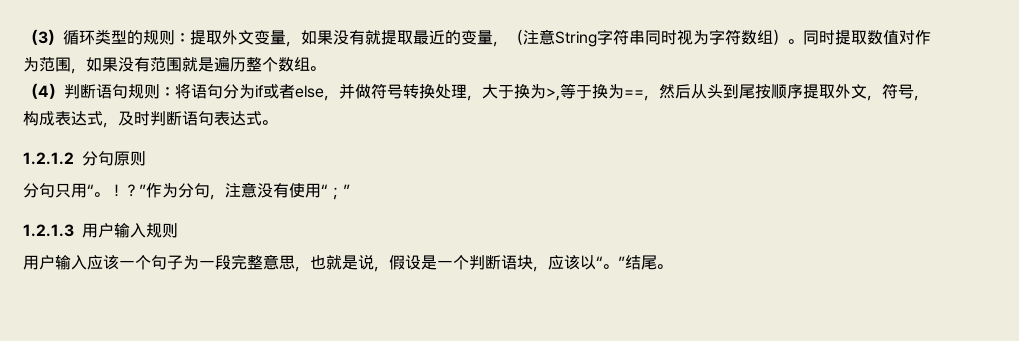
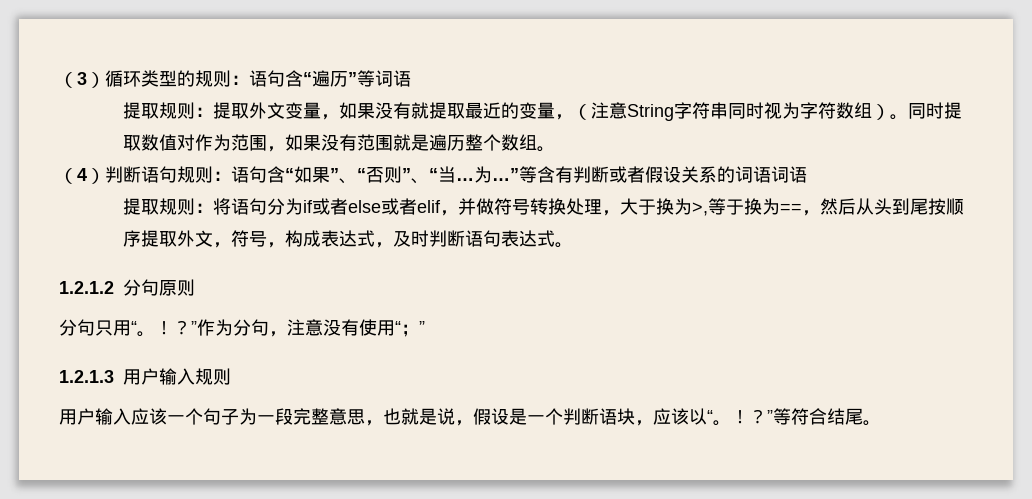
- （3）循环类型的规则：提取外文变量，如果没有就提取最近的变量，（注意String字符串同时视为字符数组）。
+ （3）循环类型的规则：语句含“遍历”等词语
+ 提取规则：提取外文变量，如果没有就提取最近的变量，（注意String字符串同时视为字符数组）。
- （4）判断语句规则：将语句分为if或者else，并做符号转换处理，大于换为>,等于换为==，然后从头到尾按顺序提取外文，符号，构成表达式，及时判断语句表达式。
+ （4）判断语句规则：语句含“如果”、“否则”、“当…为…”等含有判断或者假设关系的词语词语
+ 提取规则：将语句分为if或者else或者elif，并做符号转换处理，大于换为>,等于换为==，然后从头到尾按顺序提取外文，符号，构成表达式，及时判断语句表达式。
- 用户输入应该一个句子为一段完整意思，也就是说，假设是一个判断语块，应该以“。”结尾。
+ 用户输入应该一个句子为一段完整意思，也就是说，假设是一个判断语块，应该以“。！？”等符合结尾。

